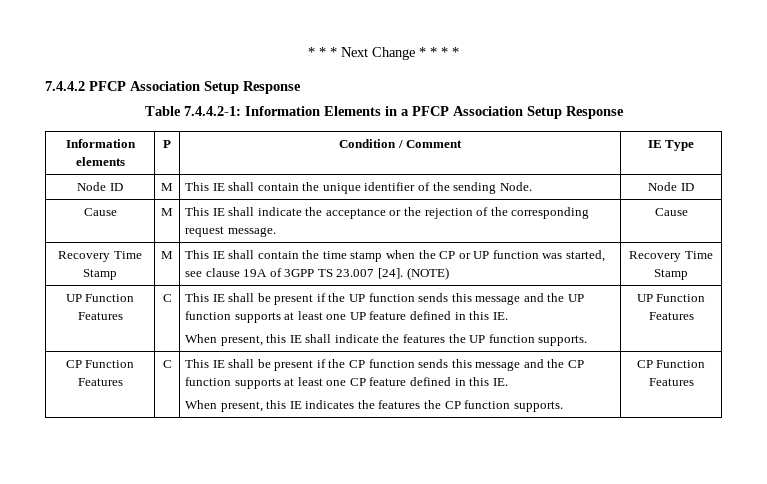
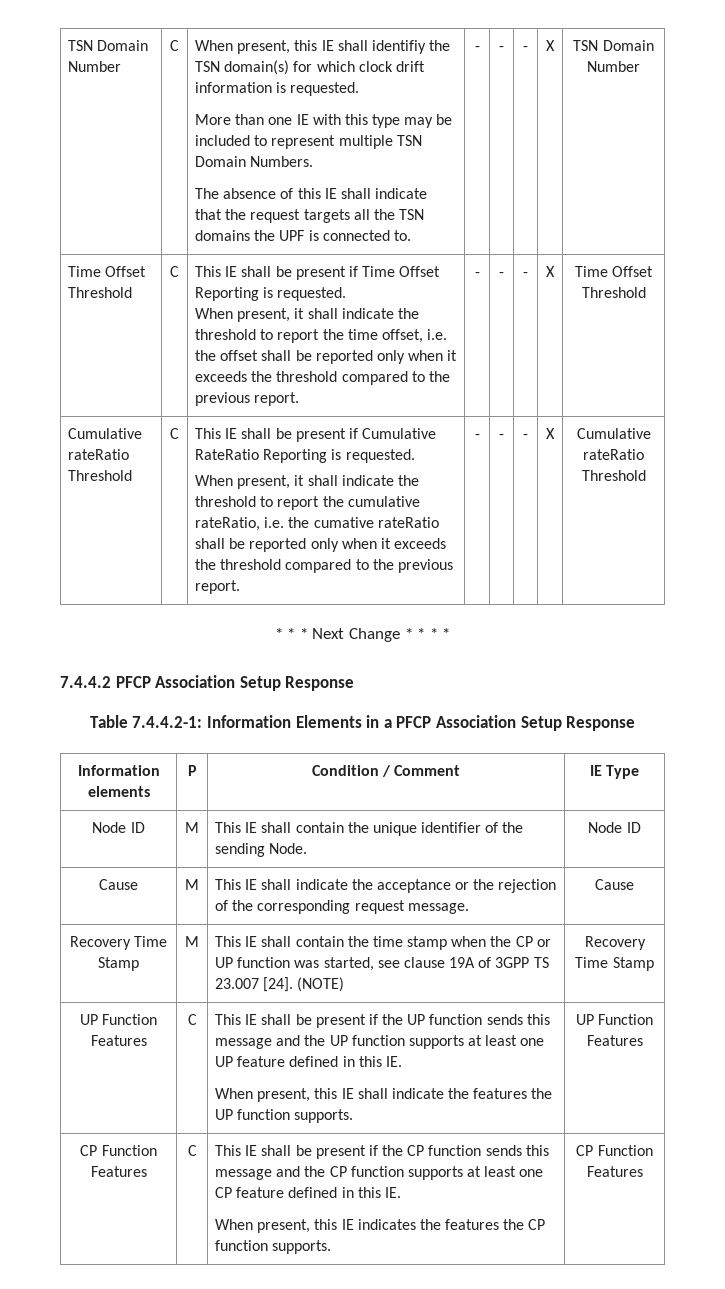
+ TSN Domain Number | C | When present, this IE shall identifiy the TSN domain(s) for which clock drift information is requested.
+ More than one IE with this type may be included to represent multiple TSN Domain Numbers.
+ The absence of this IE shall indicate that the request targets all the TSN domains the UPF is connected to. | - | - | - | X | TSN Domain Number
+ Time Offset Threshold | C | This IE shall be present if Time Offset Reporting is requested.
+ When present, it shall indicate the threshold to report the time offset, i.e. the offset shall be reported only when it exceeds the threshold compared to the previous report. | - | - | - | X | Time Offset Threshold
+ Cumulative rateRatio Threshold | C | This IE shall be present if Cumulative RateRatio Reporting is requested.
+ When present, it shall indicate the threshold to report the cumulative rateRatio, i.e. the cumative rateRatio shall be reported only when it exceeds the threshold compared to the previous report. | - | - | - | X | Cumulative rateRatio Threshold

